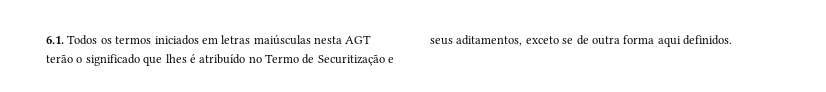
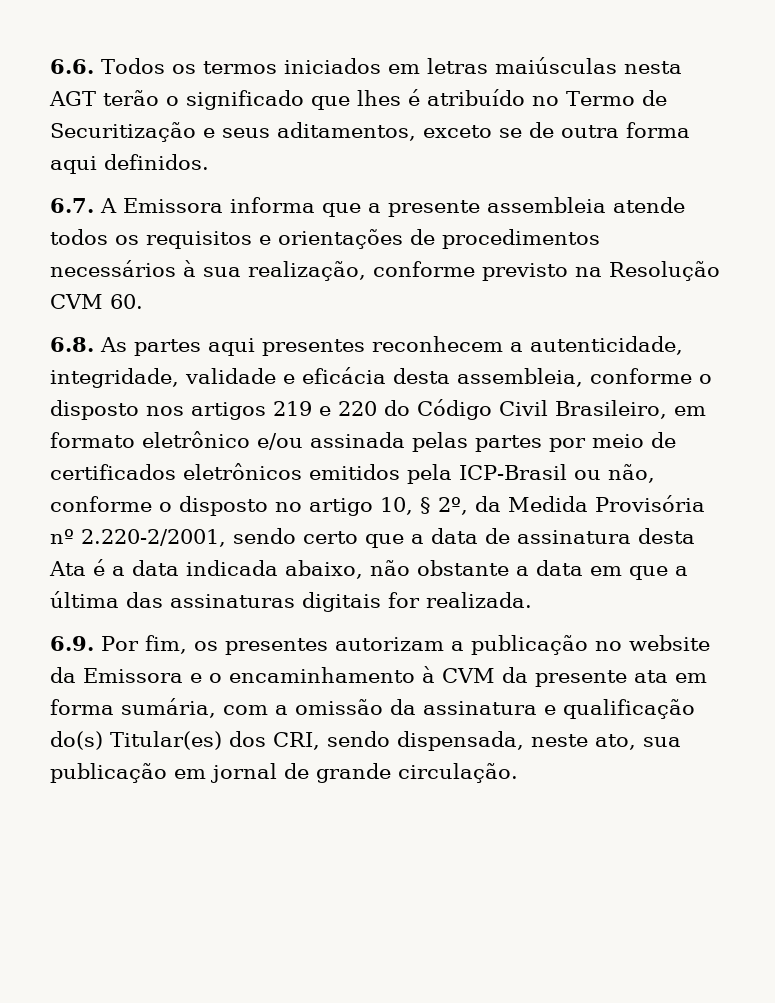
- 6.1. Todos os termos iniciados em letras maiúsculas nesta AGT terão o significado que lhes é atribuído no Termo de Securitização e seus aditamentos, exceto se de outra forma aqui definidos.
+ 6.6. Todos os termos iniciados em letras maiúsculas nesta AGT terão o significado que lhes é atribuído no Termo de Securitização e seus aditamentos, exceto se de outra forma aqui definidos.
+ 6.7. A Emissora informa que a presente assembleia atende todos os requisitos e orientações de procedimentos necessários à sua realização, conforme previsto na Resolução CVM 60.
+ 6.8. As partes aqui presentes reconhecem a autenticidade, integridade, validade e eficácia desta assembleia, conforme o disposto nos artigos 219 e 220 do Código Civil Brasileiro, em formato eletrônico e/ou assinada pelas partes por meio de certificados eletrônicos emitidos pela ICP-Brasil ou não, conforme o disposto no artigo 10, § 2º, da Medida Provisória nº 2.220-2/2001, sendo certo que a data de assinatura desta Ata é a data indicada abaixo, não obstante a data em que a última das assinaturas digitais for realizada.
+ 6.9. Por fim, os presentes autorizam a publicação no website da Emissora e o encaminhamento à CVM da presente ata em forma sumária, com a omissão da assinatura e qualificação do(s) Titular(es) dos CRI, sendo dispensada, neste ato, sua publicação em jornal de grande circulação.

